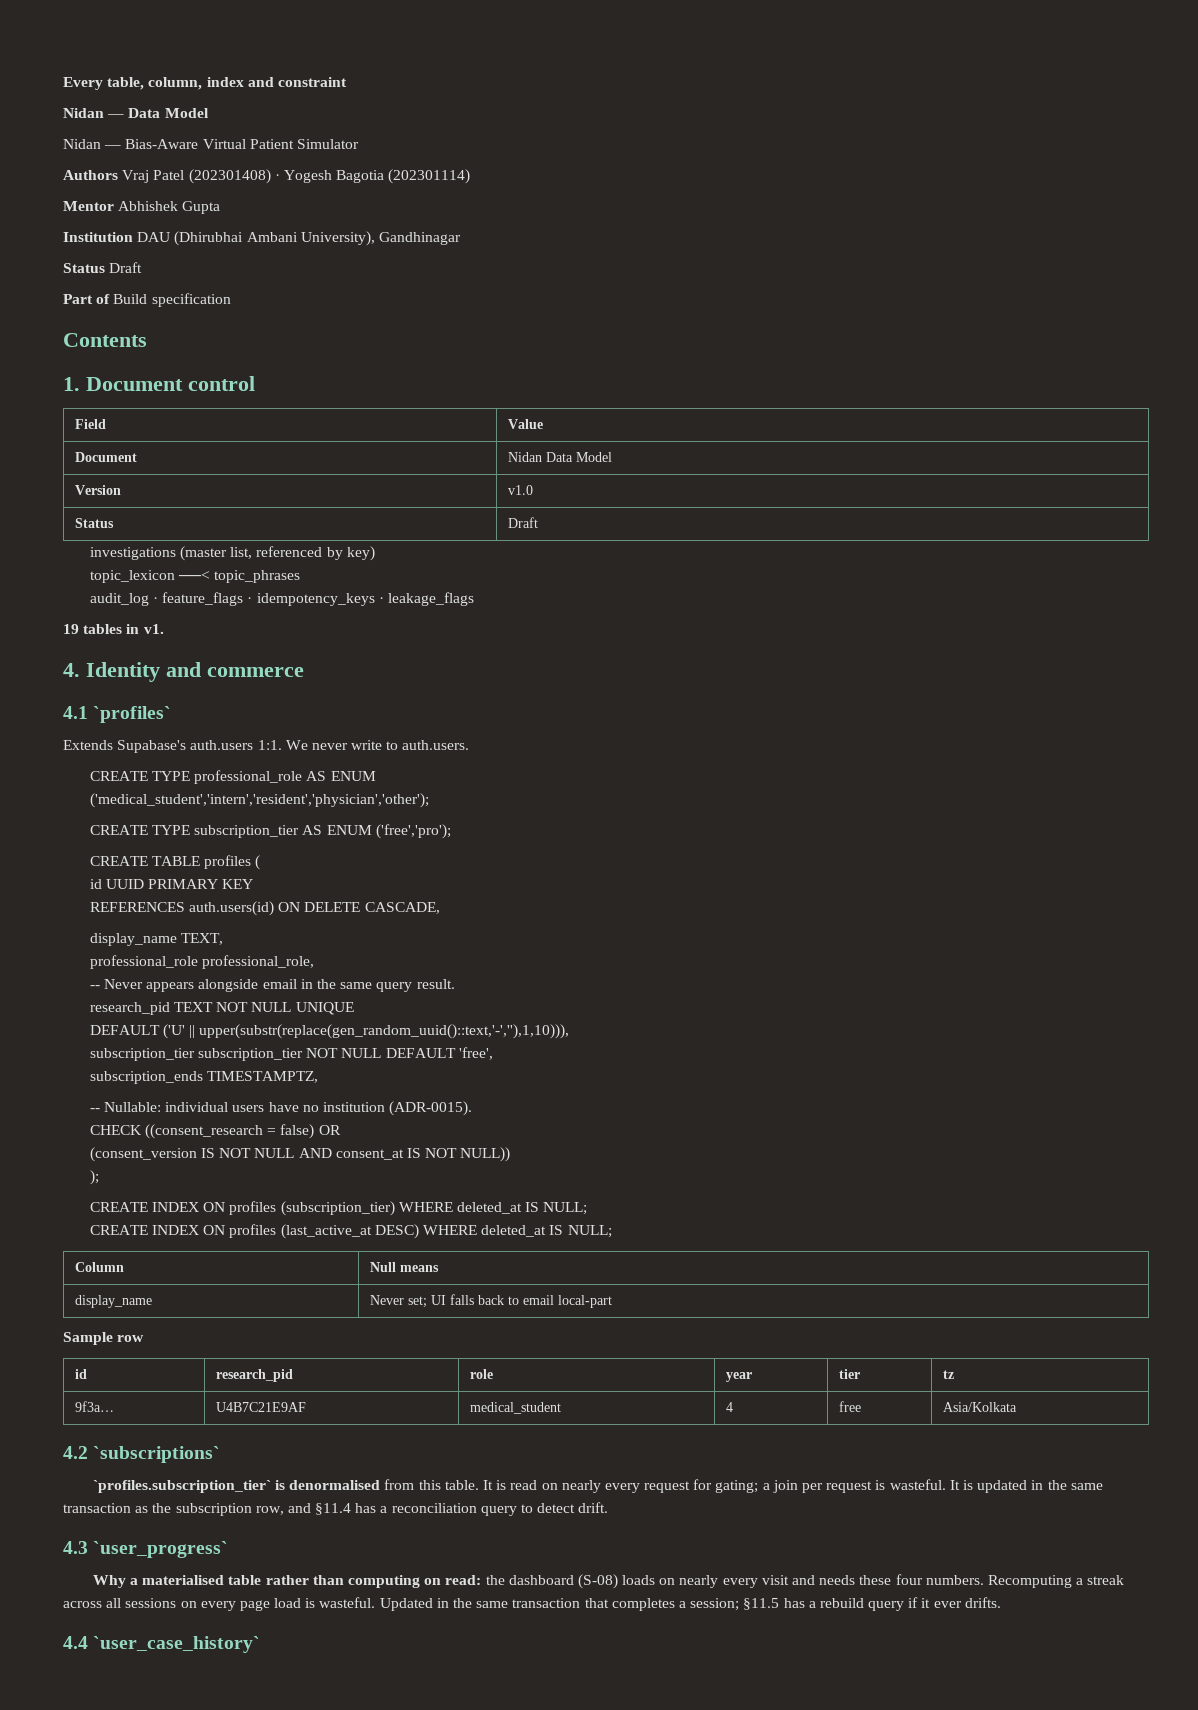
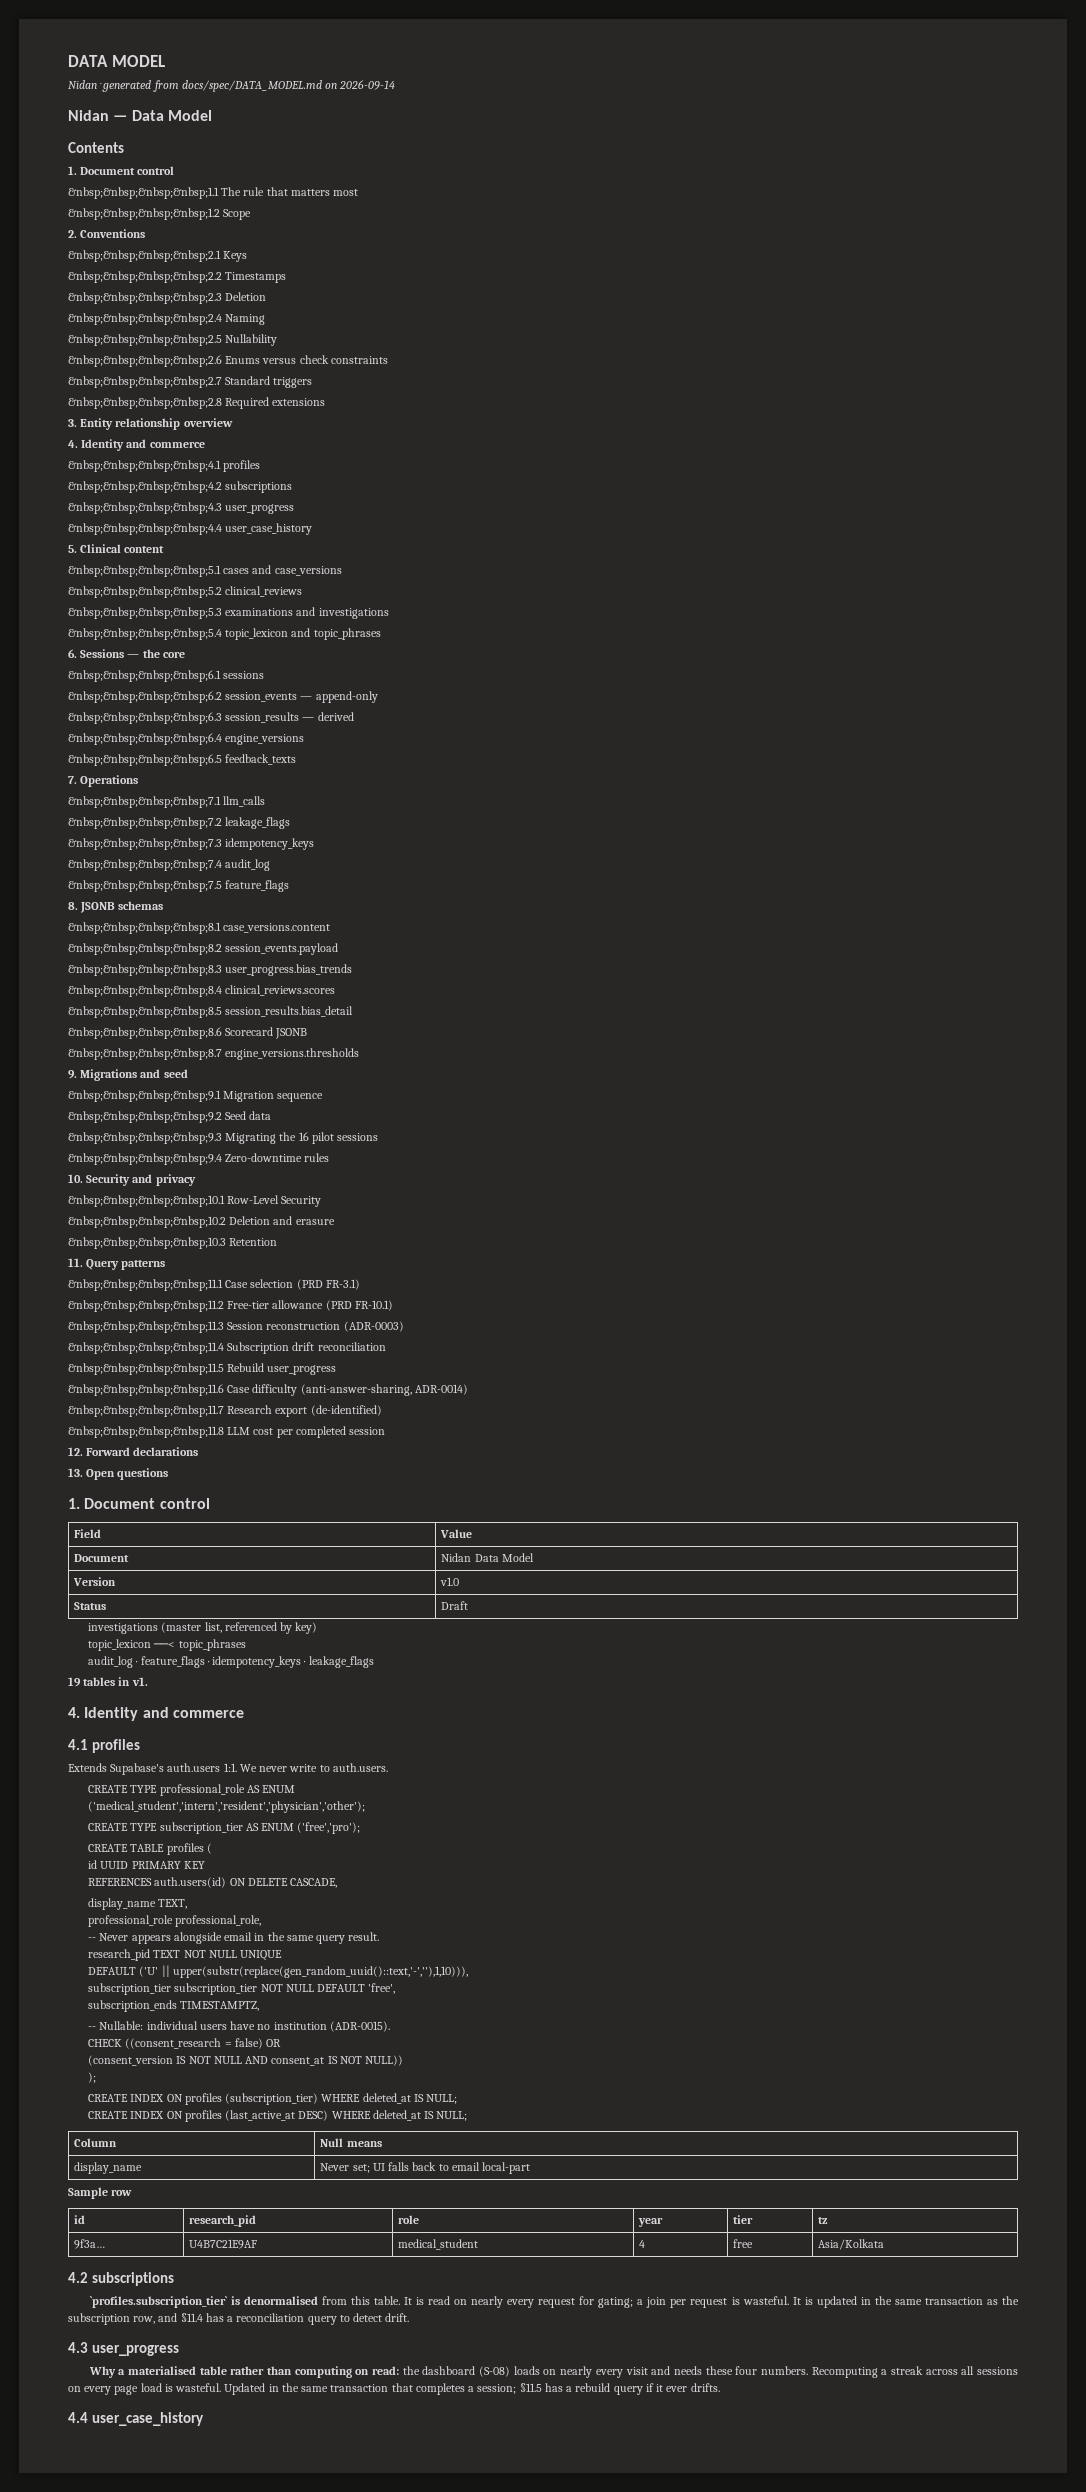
- Every table, column, index and constraint
+ DATA MODEL
+ Nidan · generated from docs/spec/DATA_MODEL.md on 2026-09-14
  Nidan — Data Model
- Nidan — Bias-Aware Virtual Patient Simulator
- Authors Vraj Patel (202301408) · Yogesh Bagotia (202301114)
- Mentor Abhishek Gupta
- Institution DAU (Dhirubhai Ambani University), Gandhinagar
- Status Draft
- Part of Build specification
  Contents
+ 1. Document control
+ &nbsp;&nbsp;&nbsp;&nbsp;1.1 The rule that matters most
+ &nbsp;&nbsp;&nbsp;&nbsp;1.2 Scope
+ 2. Conventions
+ &nbsp;&nbsp;&nbsp;&nbsp;2.1 Keys
+ &nbsp;&nbsp;&nbsp;&nbsp;2.2 Timestamps
+ &nbsp;&nbsp;&nbsp;&nbsp;2.3 Deletion
+ &nbsp;&nbsp;&nbsp;&nbsp;2.4 Naming
+ &nbsp;&nbsp;&nbsp;&nbsp;2.5 Nullability
+ &nbsp;&nbsp;&nbsp;&nbsp;2.6 Enums versus check constraints
+ &nbsp;&nbsp;&nbsp;&nbsp;2.7 Standard triggers
+ &nbsp;&nbsp;&nbsp;&nbsp;2.8 Required extensions
+ 3. Entity relationship overview
+ 4. Identity and commerce
+ &nbsp;&nbsp;&nbsp;&nbsp;4.1 profiles
+ &nbsp;&nbsp;&nbsp;&nbsp;4.2 subscriptions
+ &nbsp;&nbsp;&nbsp;&nbsp;4.3 user_progress
+ &nbsp;&nbsp;&nbsp;&nbsp;4.4 user_case_history
+ 5. Clinical content
+ &nbsp;&nbsp;&nbsp;&nbsp;5.1 cases and case_versions
+ &nbsp;&nbsp;&nbsp;&nbsp;5.2 clinical_reviews
+ &nbsp;&nbsp;&nbsp;&nbsp;5.3 examinations and investigations
+ &nbsp;&nbsp;&nbsp;&nbsp;5.4 topic_lexicon and topic_phrases
+ 6. Sessions — the core
+ &nbsp;&nbsp;&nbsp;&nbsp;6.1 sessions
+ &nbsp;&nbsp;&nbsp;&nbsp;6.2 session_events — append-only
+ &nbsp;&nbsp;&nbsp;&nbsp;6.3 session_results — derived
+ &nbsp;&nbsp;&nbsp;&nbsp;6.4 engine_versions
+ &nbsp;&nbsp;&nbsp;&nbsp;6.5 feedback_texts
+ 7. Operations
+ &nbsp;&nbsp;&nbsp;&nbsp;7.1 llm_calls
+ &nbsp;&nbsp;&nbsp;&nbsp;7.2 leakage_flags
+ &nbsp;&nbsp;&nbsp;&nbsp;7.3 idempotency_keys
+ &nbsp;&nbsp;&nbsp;&nbsp;7.4 audit_log
+ &nbsp;&nbsp;&nbsp;&nbsp;7.5 feature_flags
+ 8. JSONB schemas
+ &nbsp;&nbsp;&nbsp;&nbsp;8.1 case_versions.content
+ &nbsp;&nbsp;&nbsp;&nbsp;8.2 session_events.payload
+ &nbsp;&nbsp;&nbsp;&nbsp;8.3 user_progress.bias_trends
+ &nbsp;&nbsp;&nbsp;&nbsp;8.4 clinical_reviews.scores
+ &nbsp;&nbsp;&nbsp;&nbsp;8.5 session_results.bias_detail
+ &nbsp;&nbsp;&nbsp;&nbsp;8.6 Scorecard JSONB
+ &nbsp;&nbsp;&nbsp;&nbsp;8.7 engine_versions.thresholds
+ 9. Migrations and seed
+ &nbsp;&nbsp;&nbsp;&nbsp;9.1 Migration sequence
+ &nbsp;&nbsp;&nbsp;&nbsp;9.2 Seed data
+ &nbsp;&nbsp;&nbsp;&nbsp;9.3 Migrating the 16 pilot sessions
+ &nbsp;&nbsp;&nbsp;&nbsp;9.4 Zero-downtime rules
+ 10. Security and privacy
+ &nbsp;&nbsp;&nbsp;&nbsp;10.1 Row-Level Security
+ &nbsp;&nbsp;&nbsp;&nbsp;10.2 Deletion and erasure
+ &nbsp;&nbsp;&nbsp;&nbsp;10.3 Retention
+ 11. Query patterns
+ &nbsp;&nbsp;&nbsp;&nbsp;11.1 Case selection (PRD FR-3.1)
+ &nbsp;&nbsp;&nbsp;&nbsp;11.2 Free-tier allowance (PRD FR-10.1)
+ &nbsp;&nbsp;&nbsp;&nbsp;11.3 Session reconstruction (ADR-0003)
+ &nbsp;&nbsp;&nbsp;&nbsp;11.4 Subscription drift reconciliation
+ &nbsp;&nbsp;&nbsp;&nbsp;11.5 Rebuild user_progress
+ &nbsp;&nbsp;&nbsp;&nbsp;11.6 Case difficulty (anti-answer-sharing, ADR-0014)
+ &nbsp;&nbsp;&nbsp;&nbsp;11.7 Research export (de-identified)
+ &nbsp;&nbsp;&nbsp;&nbsp;11.8 LLM cost per completed session
+ 12. Forward declarations
+ 13. Open questions
- 4.1 `profiles`
+ 4.1 profiles
- 4.2 `subscriptions`
+ 4.2 subscriptions
- 4.3 `user_progress`
+ 4.3 user_progress
- 4.4 `user_case_history`
+ 4.4 user_case_history

